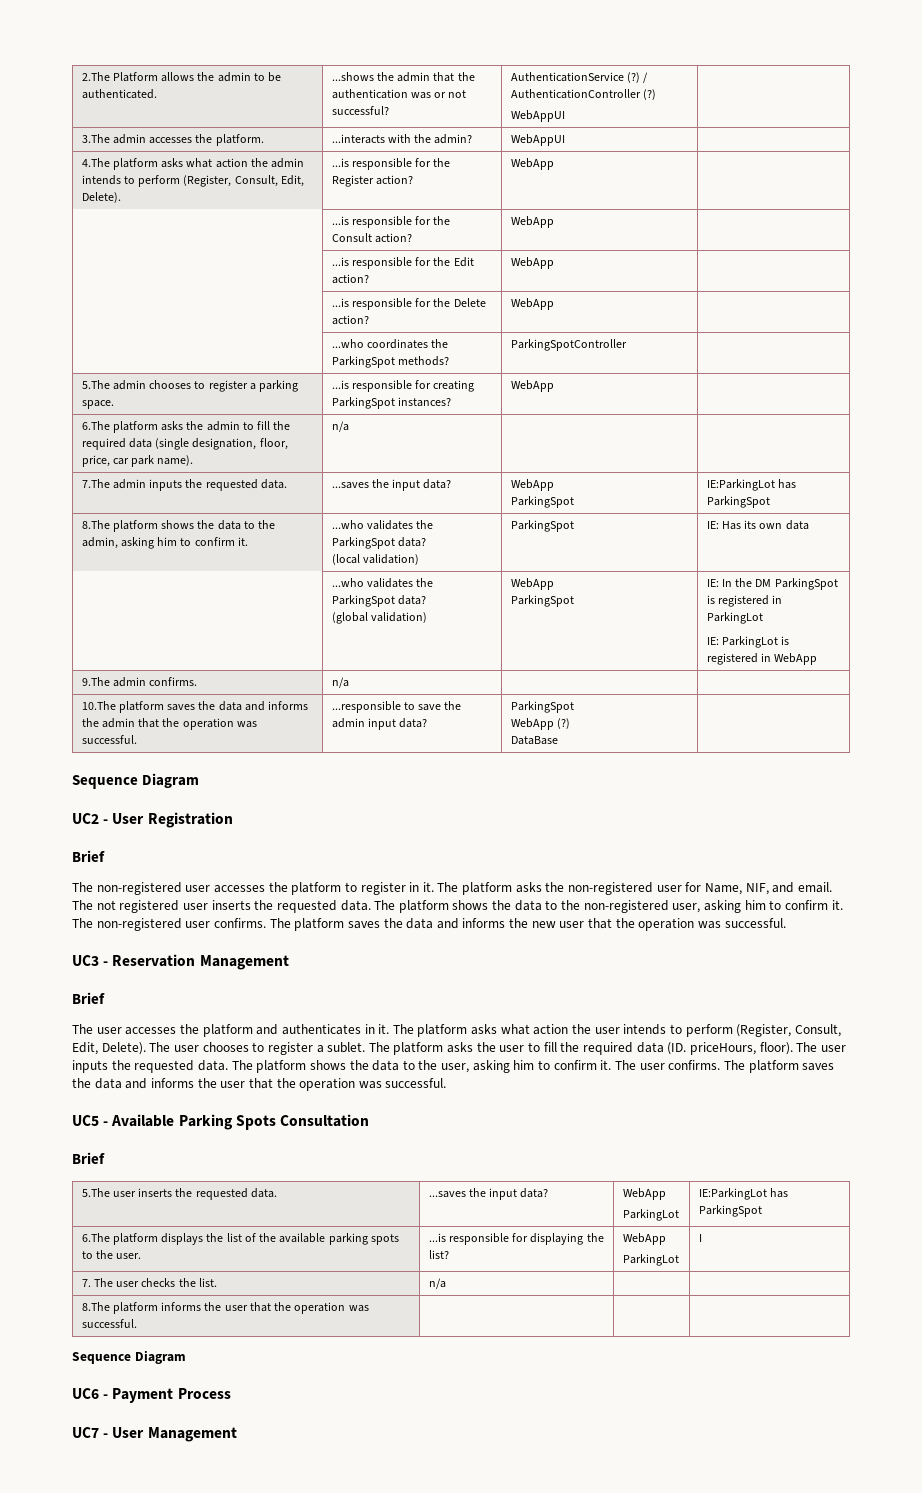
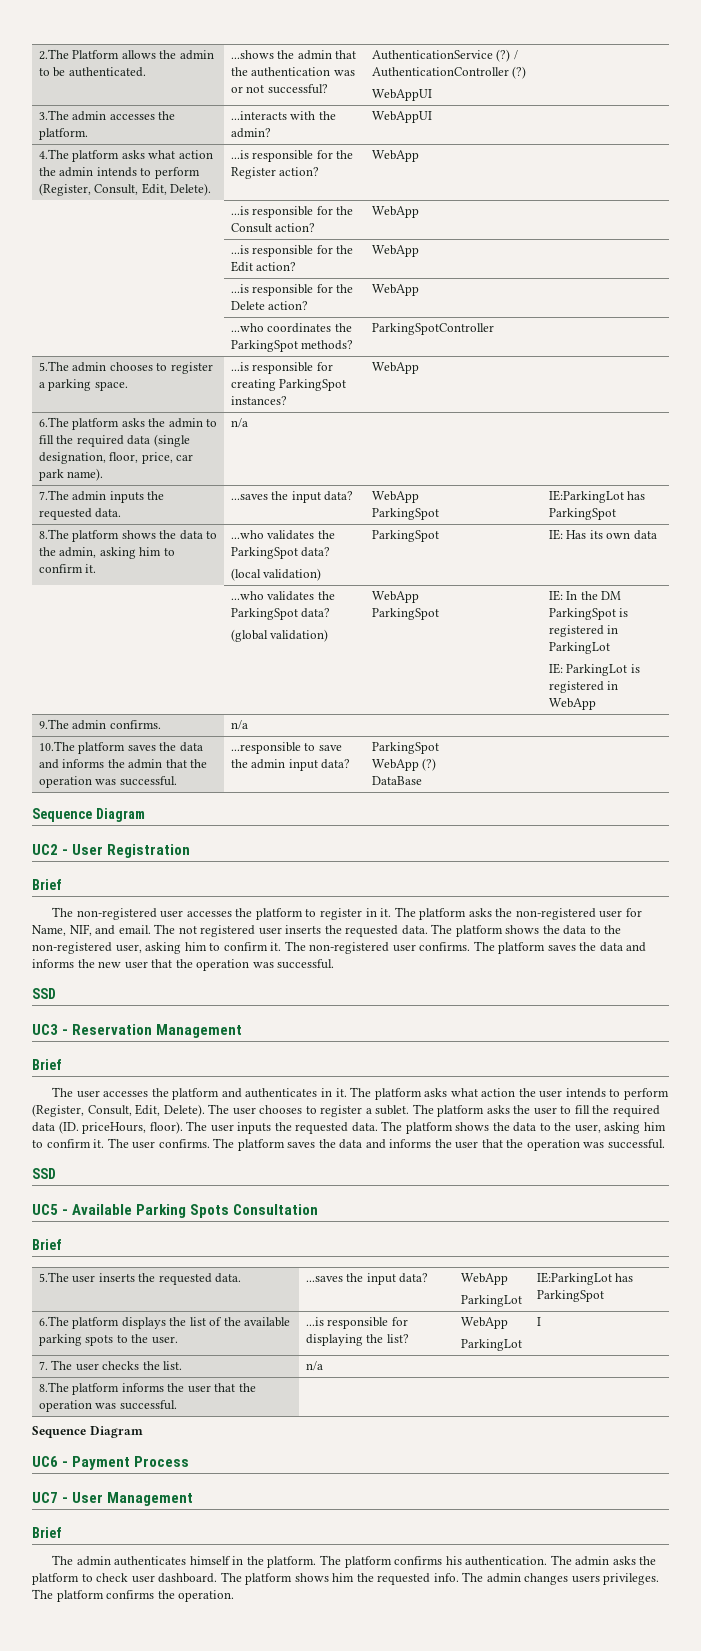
  The platform saves the data and informs the new user that the operation was successful.
+ SSD
  The platform saves the data and informs the user that the operation was successful.
+ SSD
  UC7 - User Management
+ Brief
+ The admin authenticates himself in the platform. The platform confirms his authentication. The admin asks the platform to check user dashboard. The platform shows him the requested info. The admin changes users privileges. The platform confirms the operation.

